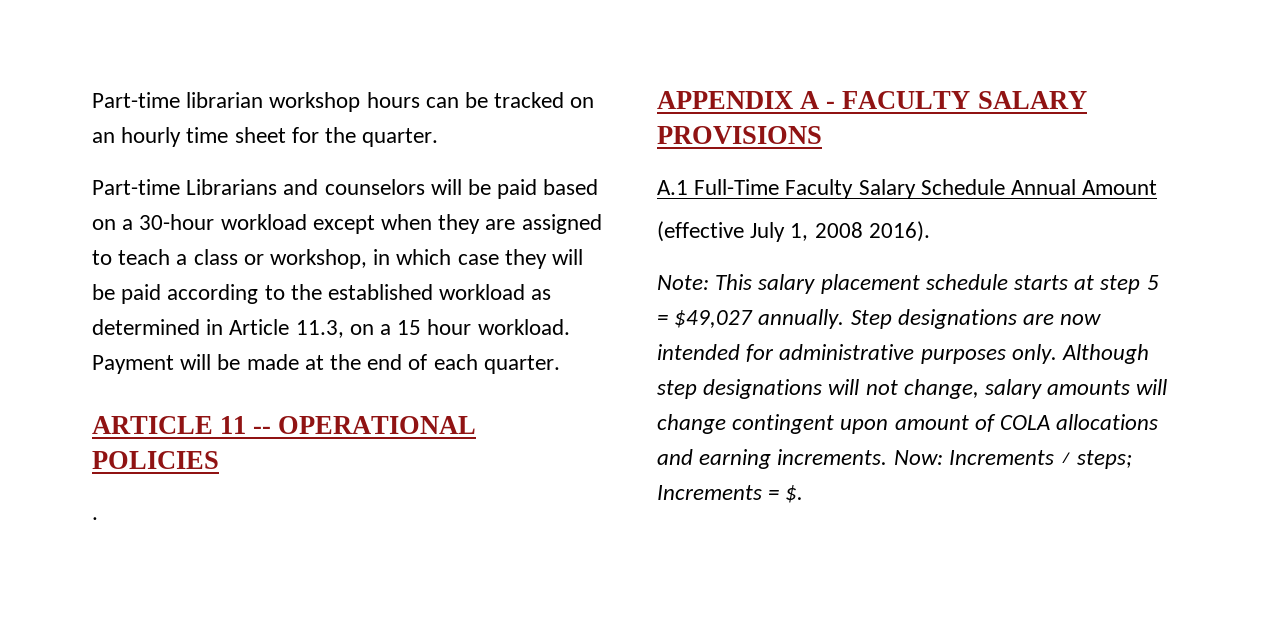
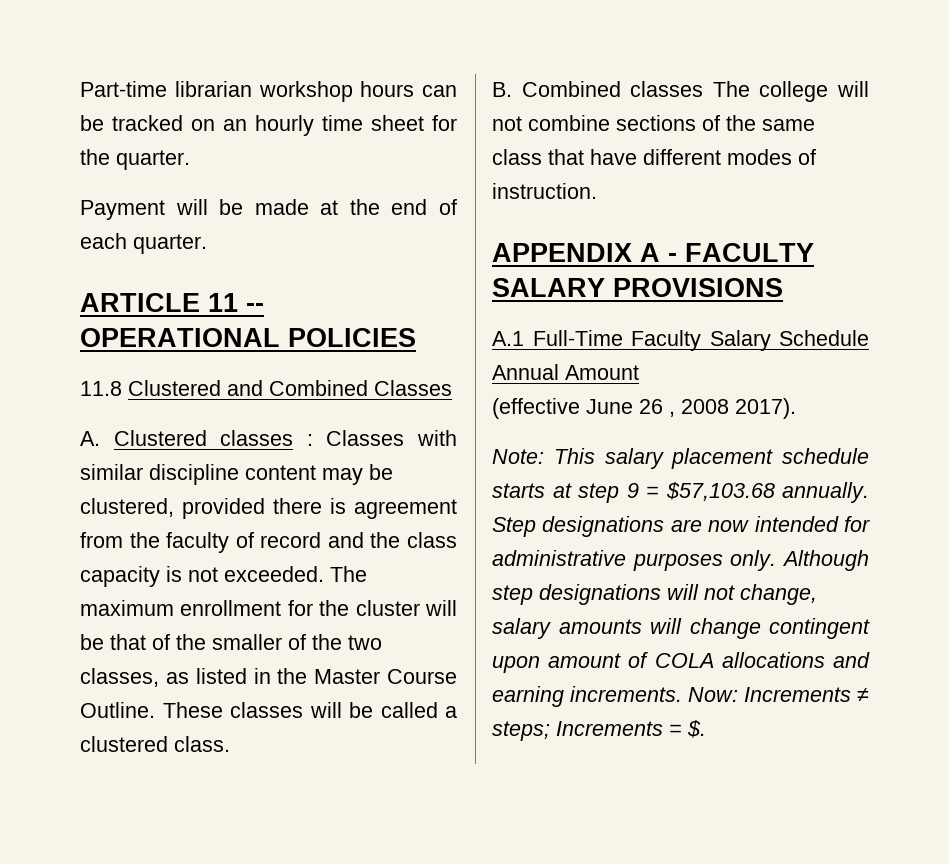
- Part-time Librarians and counselors will be paid based on a 30-hour workload except when they are assigned to teach a class or workshop, in which case they will be paid according to the established workload as determined in Article 11.3, on a 15 hour workload.
- .
+ 11.8 Clustered and Combined Classes
+ A. Clustered classes : Classes with similar discipline content may be clustered, provided there is agreement from the faculty of record and the class capacity is not exceeded. The maximum enrollment for the cluster will be that of the smaller of the two classes, as listed in the Master Course Outline. These classes will be called a clustered class.
+ B. Combined classes The college will not combine sections of the same class that have different modes of instruction.
- (effective July 1, 2008 2016).
+ (effective June 26 , 2008 2017).
- Note: This salary placement schedule starts at step 5 = $49,027 annually.
+ Note: This salary placement schedule starts at step 9 = $57,103.68 annually.

